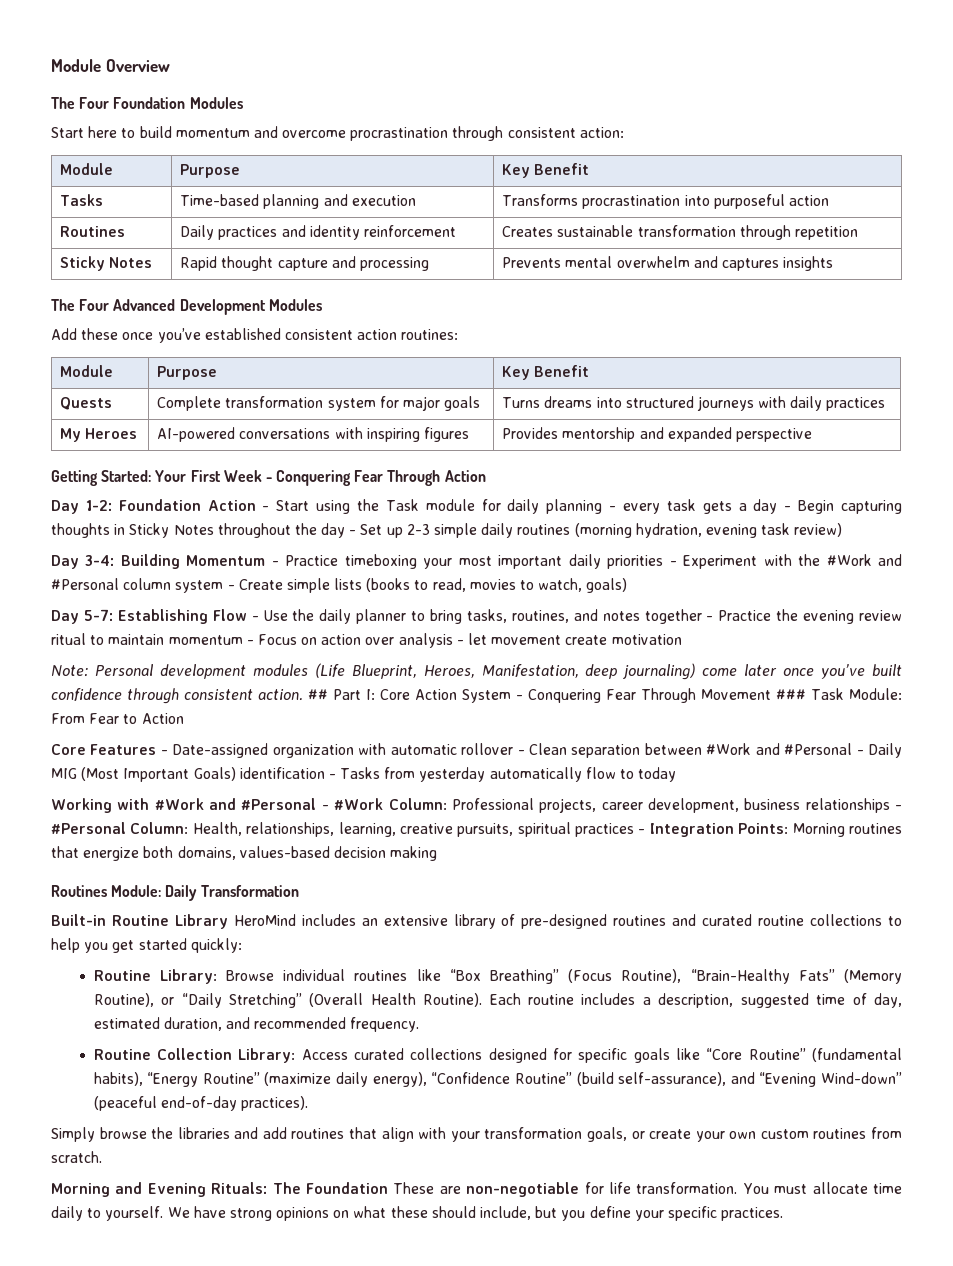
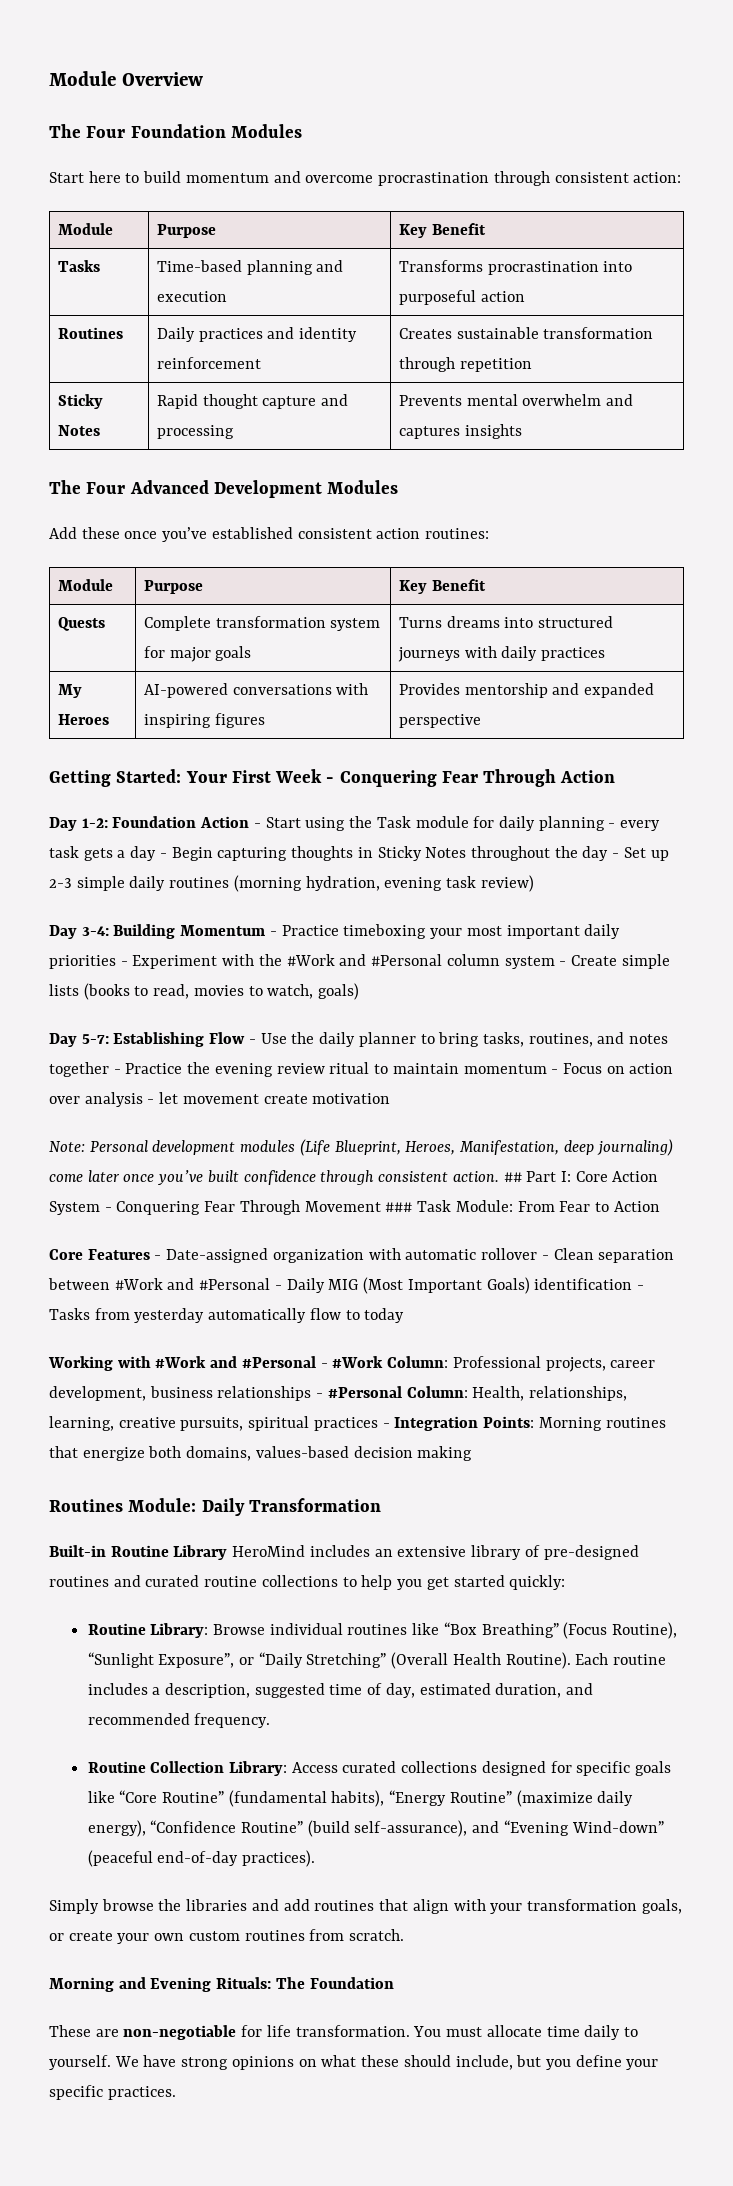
- Routine Library: Browse individual routines like “Box Breathing” (Focus Routine), “Brain-Healthy Fats” (Memory Routine), or “Daily Stretching” (Overall Health Routine).
+ Routine Library: Browse individual routines like “Box Breathing” (Focus Routine), “Sunlight Exposure”, or “Daily Stretching” (Overall Health Routine).
- Morning and Evening Rituals: The Foundation These are non-negotiable for life transformation.
+ Morning and Evening Rituals: The Foundation
+ These are non-negotiable for life transformation.

